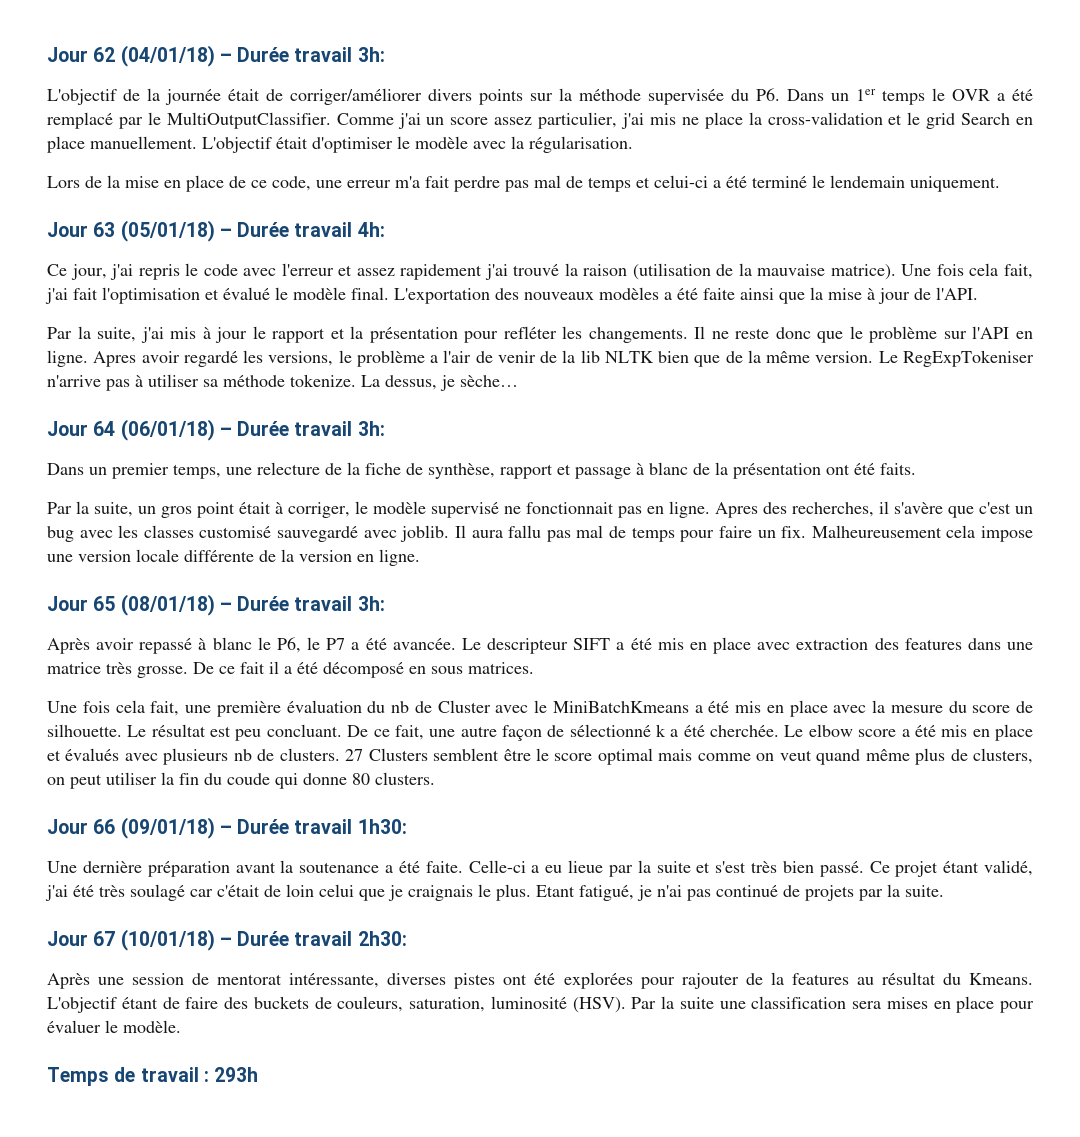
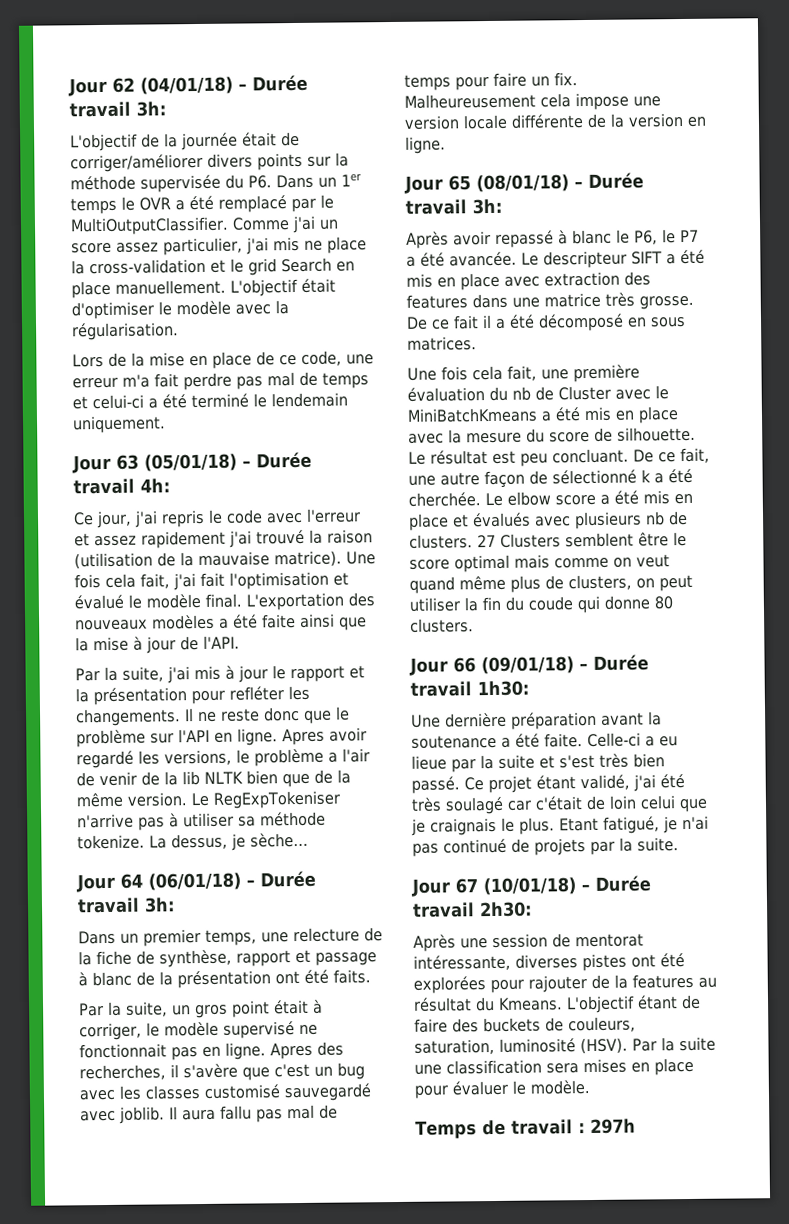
- Temps de travail : 293h
+ Temps de travail : 297h

